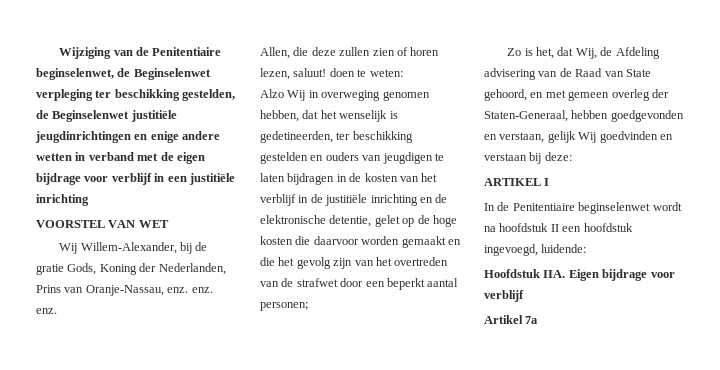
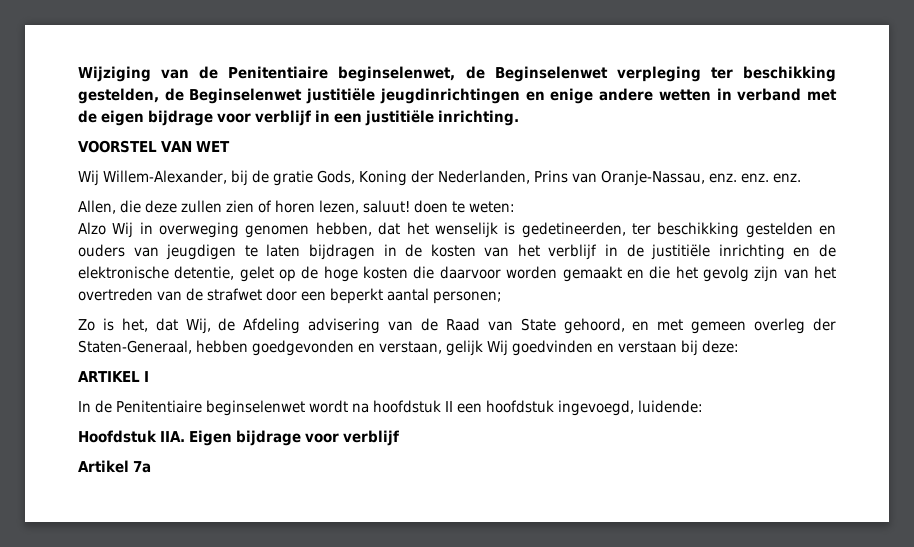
- Wijziging van de Penitentiaire beginselenwet, de Beginselenwet verpleging ter beschikking gestelden, de Beginselenwet justitiële jeugdinrichtingen en enige andere wetten in verband met de eigen bijdrage voor verblijf in een justitiële inrichting
+ Wijziging van de Penitentiaire beginselenwet, de Beginselenwet verpleging ter beschikking gestelden, de Beginselenwet justitiële jeugdinrichtingen en enige andere wetten in verband met de eigen bijdrage voor verblijf in een justitiële inrichting.

